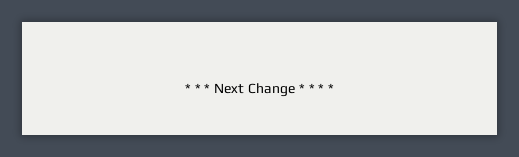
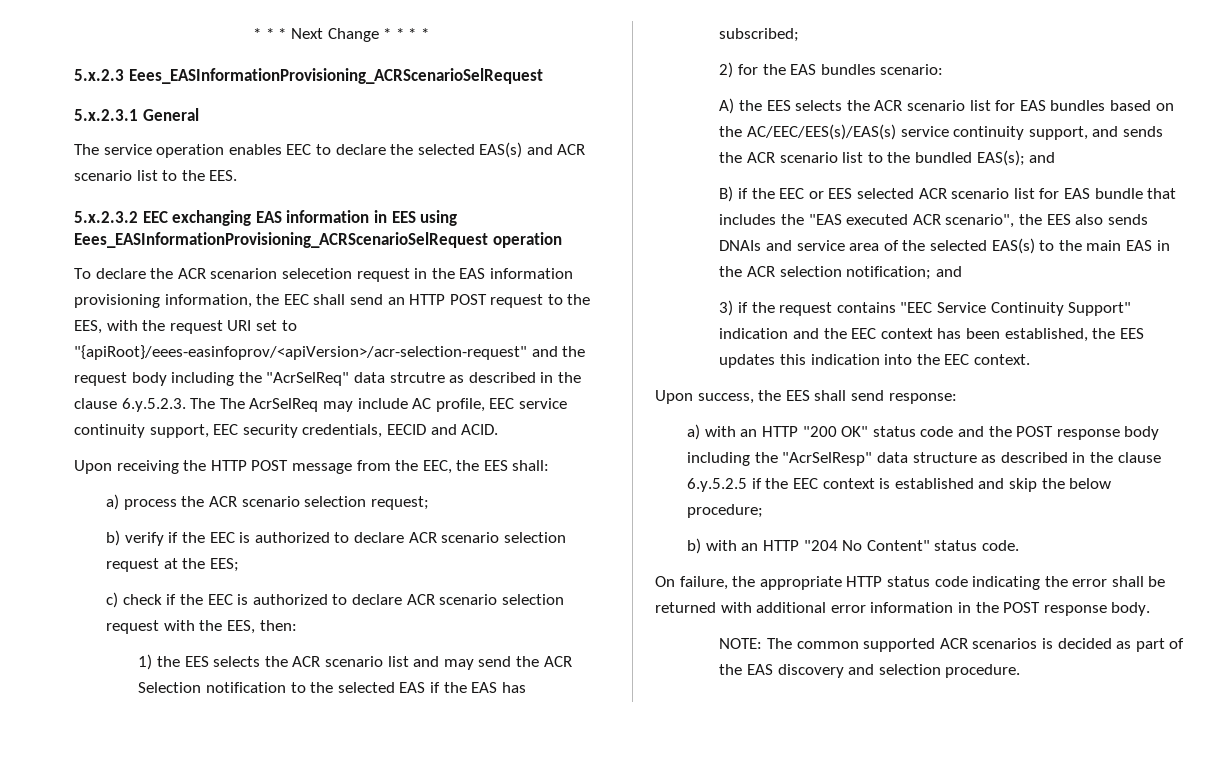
+ 5.x.2.3 Eees_EASInformationProvisioning_ACRScenarioSelRequest
+ 5.x.2.3.1 General
+ The service operation enables EEC to declare the selected EAS(s) and ACR scenario list to the EES.
+ 5.x.2.3.2 EEC exchanging EAS information in EES using Eees_EASInformationProvisioning_ACRScenarioSelRequest operation
+ To declare the ACR scenarion selecetion request in the EAS information provisioning information, the EEC shall send an HTTP POST request to the EES, with the request URI set to "{apiRoot}/eees-easinfoprov/<apiVersion>/acr-selection-request" and the request body including the "AcrSelReq" data strcutre as described in the clause 6.y.5.2.3. The The AcrSelReq may include AC profile, EEC service continuity support, EEC security credentials, EECID and ACID.
+ Upon receiving the HTTP POST message from the EEC, the EES shall:
+ a) process the ACR scenario selection request;
+ b) verify if the EEC is authorized to declare ACR scenario selection request at the EES;
+ c) check if the EEC is authorized to declare ACR scenario selection request with the EES, then:
+ 1) the EES selects the ACR scenario list and may send the ACR Selection notification to the selected EAS if the EAS has subscribed;
+ 2) for the EAS bundles scenario:
+ A) the EES selects the ACR scenario list for EAS bundles based on the AC/EEC/EES(s)/EAS(s) service continuity support, and sends the ACR scenario list to the bundled EAS(s); and
+ B) if the EEC or EES selected ACR scenario list for EAS bundle that includes the "EAS executed ACR scenario", the EES also sends DNAIs and service area of the selected EAS(s) to the main EAS in the ACR selection notification; and
+ 3) if the request contains "EEC Service Continuity Support" indication and the EEC context has been established, the EES updates this indication into the EEC context.
+ Upon success, the EES shall send response:
+ a) with an HTTP "200 OK" status code and the POST response body including the "AcrSelResp" data structure as described in the clause 6.y.5.2.5 if the EEC context is established and skip the below procedure;
+ b) with an HTTP "204 No Content" status code.
+ On failure, the appropriate HTTP status code indicating the error shall be returned with additional error information in the POST response body.
+ NOTE: The common supported ACR scenarios is decided as part of the EAS discovery and selection procedure.

